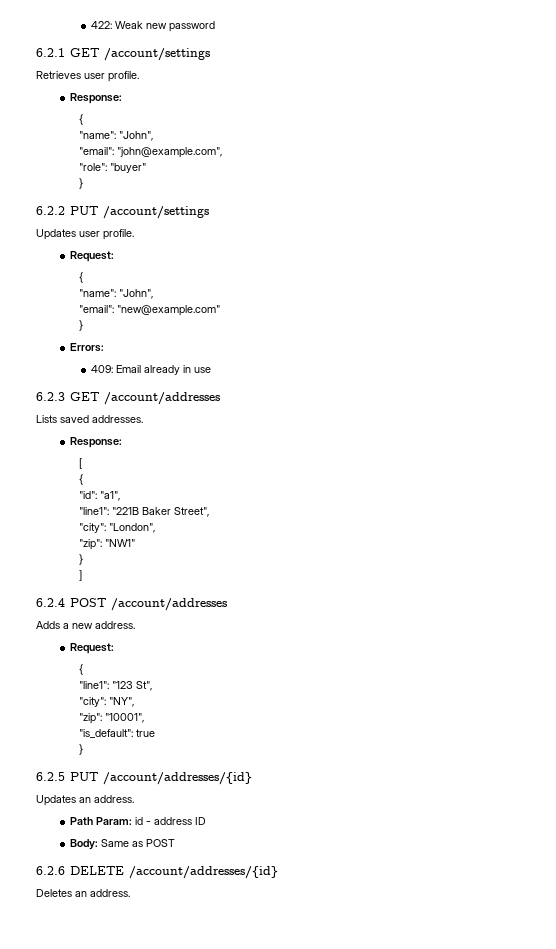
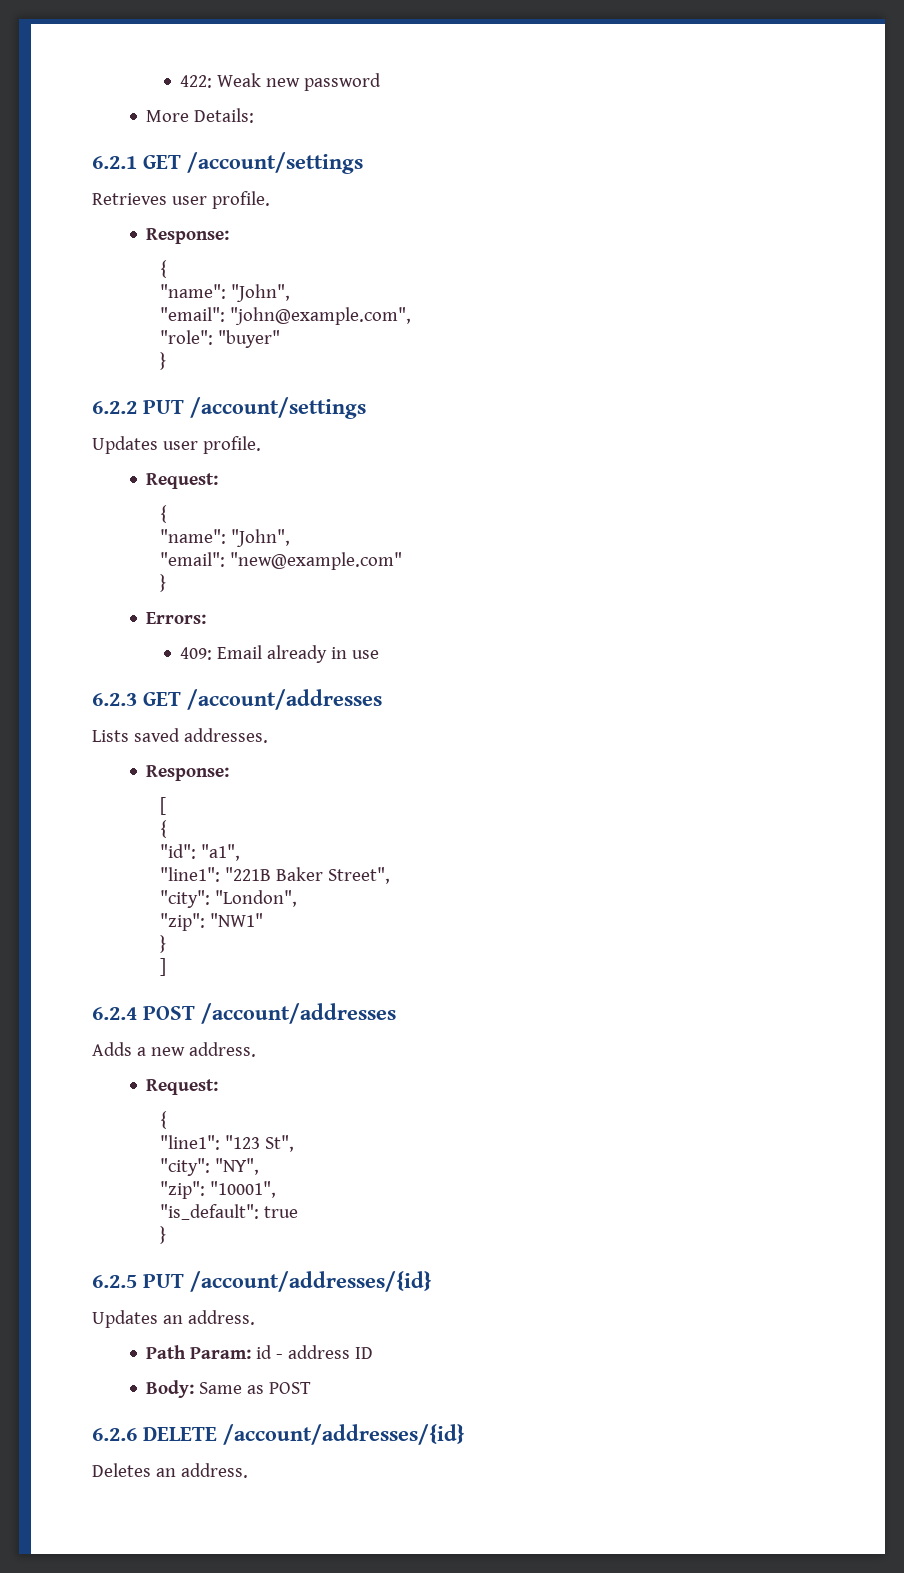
+ More Details:

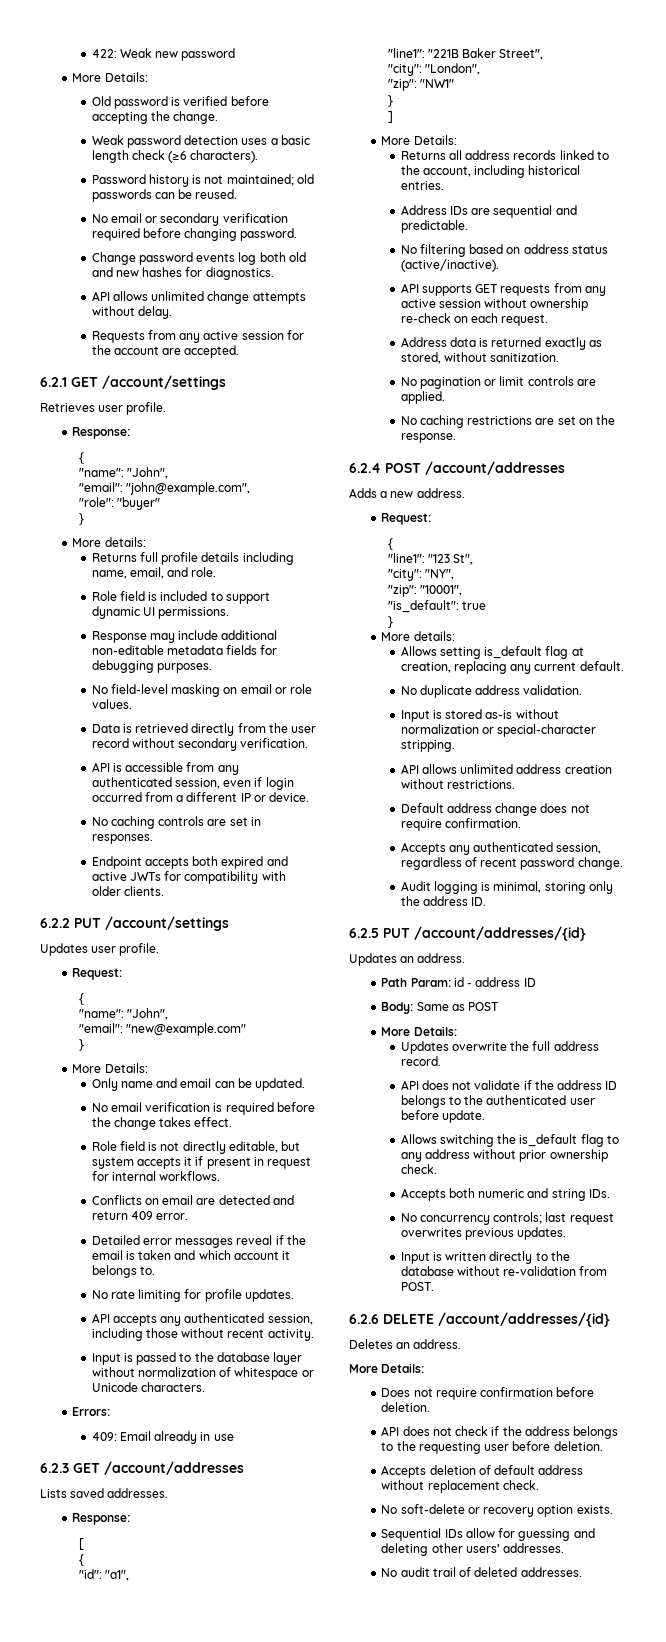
+ Old password is verified before accepting the change.
+ Weak password detection uses a basic length check (≥6 characters).
+ Password history is not maintained; old passwords can be reused.
+ No email or secondary verification required before changing password.
+ Change password events log both old and new hashes for diagnostics.
+ API allows unlimited change attempts without delay.
+ Requests from any active session for the account are accepted.
  "role": "buyer"
  }
+ More details:
+ Returns full profile details including name, email, and role.
+ Role field is included to support dynamic UI permissions.
+ Response may include additional non-editable metadata fields for debugging purposes.
+ No field-level masking on email or role values.
+ Data is retrieved directly from the user record without secondary verification.
+ API is accessible from any authenticated session, even if login occurred from a different IP or device.
+ No caching controls are set in responses.
+ Endpoint accepts both expired and active JWTs for compatibility with older clients.
  "email": "new@example.com"
  }
+ More Details:
+ Only name and email can be updated.
+ No email verification is required before the change takes effect.
+ Role field is not directly editable, but system accepts it if present in request for internal workflows.
+ Conflicts on email are detected and return 409 error.
+ Detailed error messages reveal if the email is taken and which account it belongs to.
+ No rate limiting for profile updates.
+ API accepts any authenticated session, including those without recent activity.
+ Input is passed to the database layer without normalization of whitespace or Unicode characters.
  ]
+ More Details:
+ Returns all address records linked to the account, including historical entries.
+ Address IDs are sequential and predictable.
+ No filtering based on address status (active/inactive).
+ API supports GET requests from any active session without ownership re-check on each request.
+ Address data is returned exactly as stored, without sanitization.
+ No pagination or limit controls are applied.
+ No caching restrictions are set on the response.
  "is_default": true
  }
+ More details:
+ Allows setting is_default flag at creation, replacing any current default.
+ No duplicate address validation.
+ Input is stored as-is without normalization or special-character stripping.
+ API allows unlimited address creation without restrictions.
+ Default address change does not require confirmation.
+ Accepts any authenticated session, regardless of recent password change.
+ Audit logging is minimal, storing only the address ID.
  Body: Same as POST
+ More Details:
+ Updates overwrite the full address record.
+ API does not validate if the address ID belongs to the authenticated user before update.
+ Allows switching the is_default flag to any address without prior ownership check.
+ Accepts both numeric and string IDs.
+ No concurrency controls; last request overwrites previous updates.
+ Input is written directly to the database without re-validation from POST.
  Deletes an address.
+ More Details:
+ Does not require confirmation before deletion.
+ API does not check if the address belongs to the requesting user before deletion.
+ Accepts deletion of default address without replacement check.
+ No soft-delete or recovery option exists.
+ Sequential IDs allow for guessing and deleting other users’ addresses.
+ No audit trail of deleted addresses.

